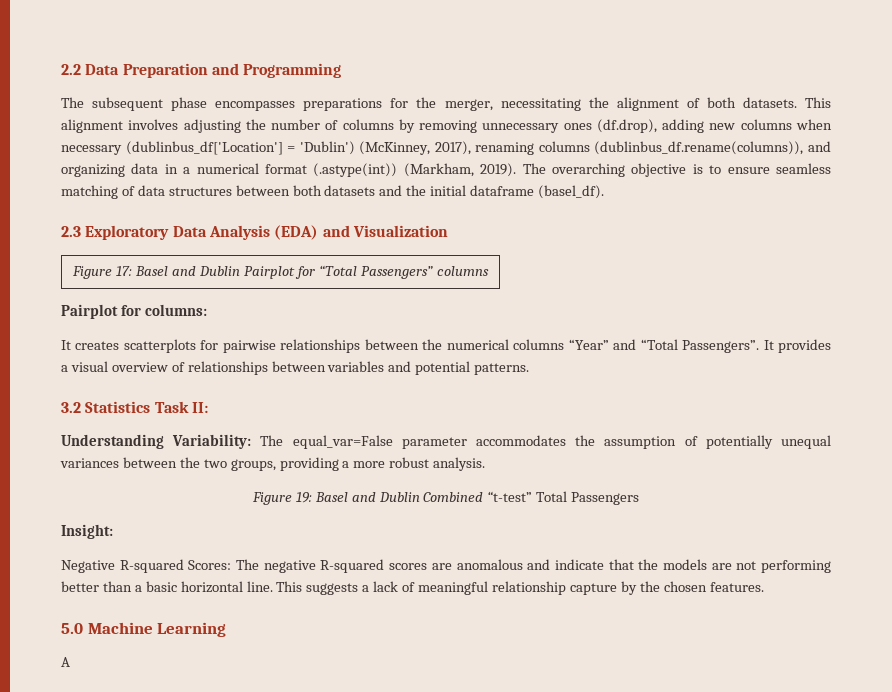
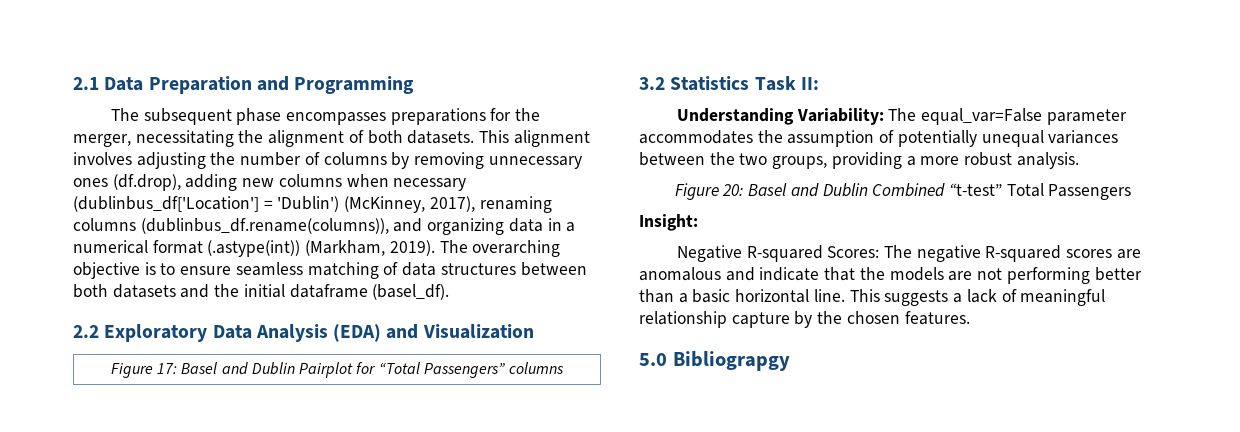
- 2.2 Data Preparation and Programming
+ 2.1 Data Preparation and Programming
- 2.3 Exploratory Data Analysis (EDA) and Visualization
+ 2.2 Exploratory Data Analysis (EDA) and Visualization
- Pairplot for columns:
- It creates scatterplots for pairwise relationships between the numerical columns “Year” and “Total Passengers”. It provides a visual overview of relationships between variables and potential patterns.
- Figure 19: Basel and Dublin Combined “t-test” Total Passengers
+ Figure 20: Basel and Dublin Combined “t-test” Total Passengers
- 5.0 Machine Learning
- A
+ 5.0 Bibliograpgy

